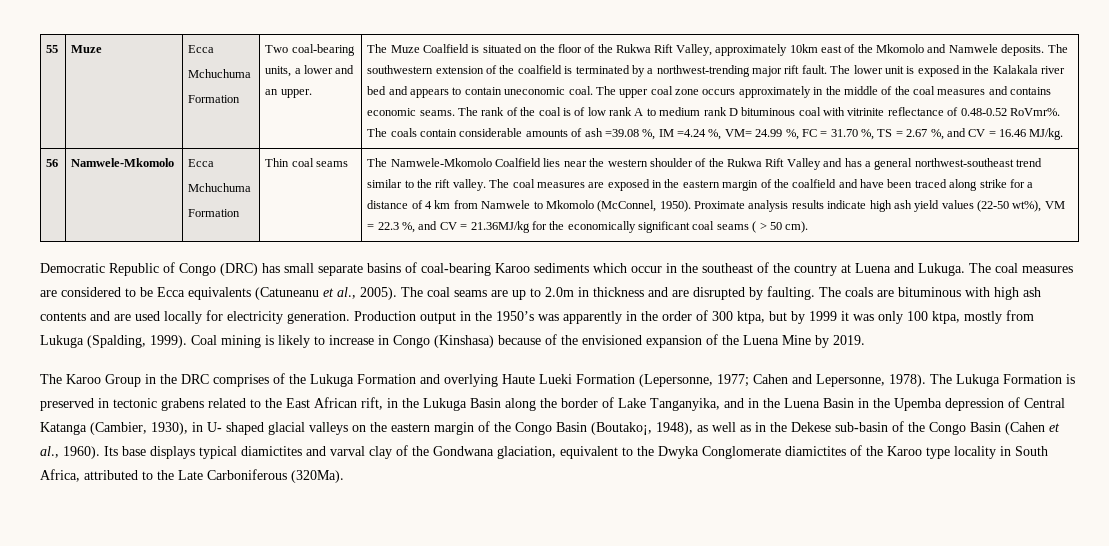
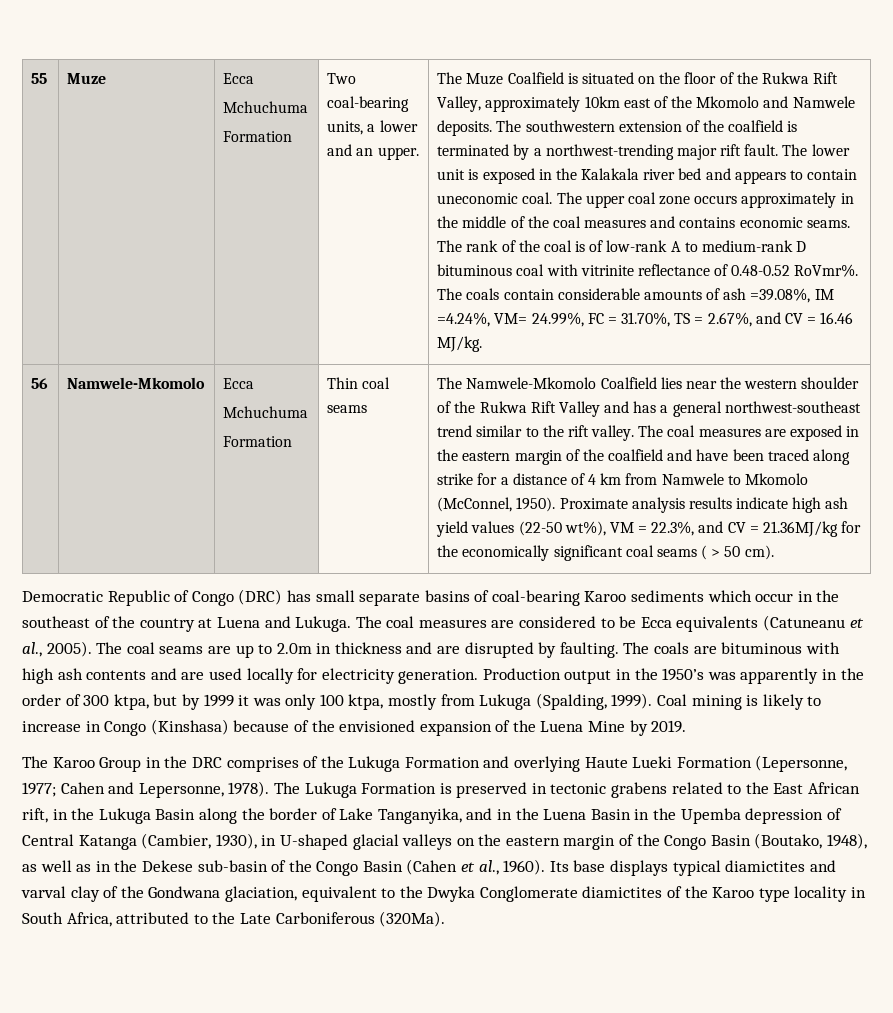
- The rank of the coal is of low rank A to medium rank D bituminous coal with vitrinite reflectance of 0.48-0.52 RoVmr%.
+ The rank of the coal is of low-rank A to medium-rank D bituminous coal with vitrinite reflectance of 0.48-0.52 RoVmr%.
- The coals contain considerable amounts of ash =39.08 %, IM =4.24 %, VM= 24.99 %, FC = 31.70 %, TS = 2.67 %, and CV = 16.46 MJ/kg.
+ The coals contain considerable amounts of ash =39.08%, IM =4.24%, VM= 24.99%, FC = 31.70%, TS = 2.67%, and CV = 16.46 MJ/kg.
- Proximate analysis results indicate high ash yield values (22-50 wt%), VM = 22.3 %, and CV = 21.36MJ/kg for the economically significant coal seams ( > 50 cm).
+ Proximate analysis results indicate high ash yield values (22-50 wt%), VM = 22.3%, and CV = 21.36MJ/kg for the economically significant coal seams ( > 50 cm).
- The Lukuga Formation is preserved in tectonic grabens related to the East African rift, in the Lukuga Basin along the border of Lake Tanganyika, and in the Luena Basin in the Upemba depression of Central Katanga (Cambier, 1930), in U- shaped glacial valleys on the eastern margin of the Congo Basin (Boutako¡, 1948), as well as in the Dekese sub-basin of the Congo Basin (Cahen et al., 1960).
+ The Lukuga Formation is preserved in tectonic grabens related to the East African rift, in the Lukuga Basin along the border of Lake Tanganyika, and in the Luena Basin in the Upemba depression of Central Katanga (Cambier, 1930), in U-shaped glacial valleys on the eastern margin of the Congo Basin (Boutako, 1948), as well as in the Dekese sub-basin of the Congo Basin (Cahen et al., 1960).

